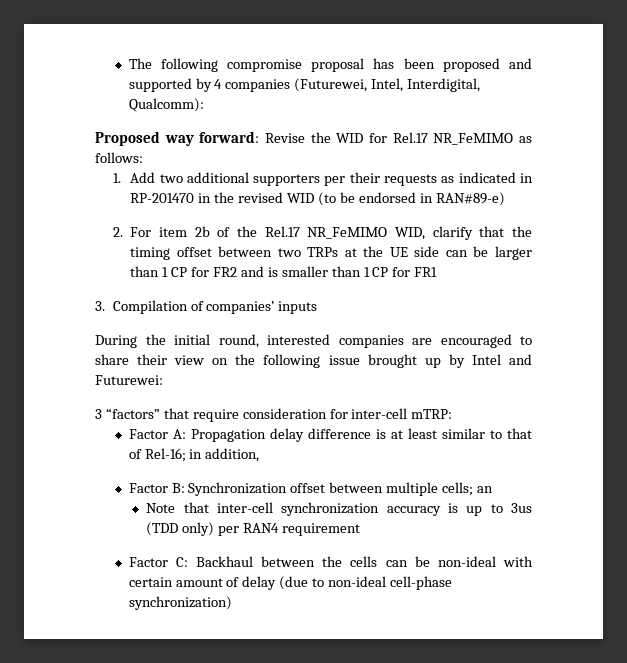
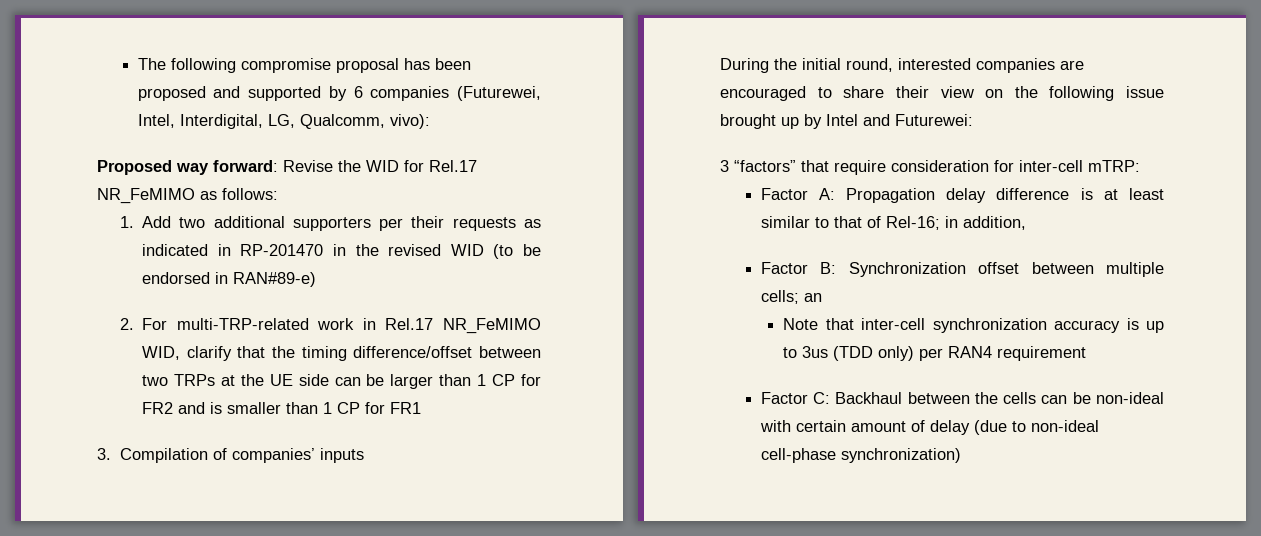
- The following compromise proposal has been proposed and supported by 4 companies (Futurewei, Intel, Interdigital, Qualcomm):
+ The following compromise proposal has been proposed and supported by 6 companies (Futurewei, Intel, Interdigital, LG, Qualcomm, vivo):
- 2. For item 2b of the Rel.17 NR_FeMIMO WID, clarify that the timing offset between two TRPs at the UE side can be larger than 1 CP for FR2 and is smaller than 1 CP for FR1
+ 2. For multi-TRP-related work in Rel.17 NR_FeMIMO WID, clarify that the timing difference/offset between two TRPs at the UE side can be larger than 1 CP for FR2 and is smaller than 1 CP for FR1

